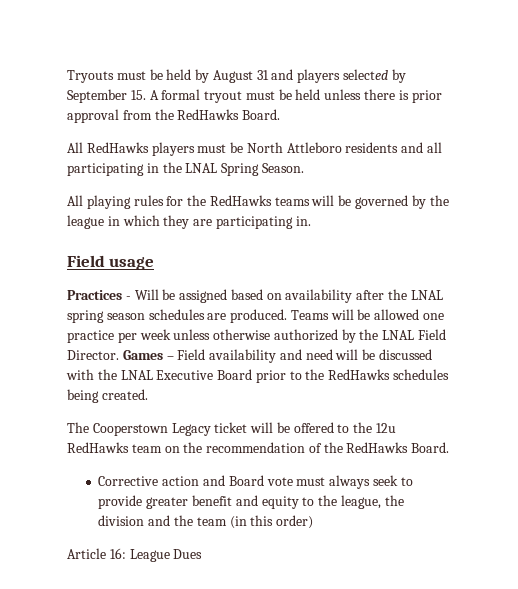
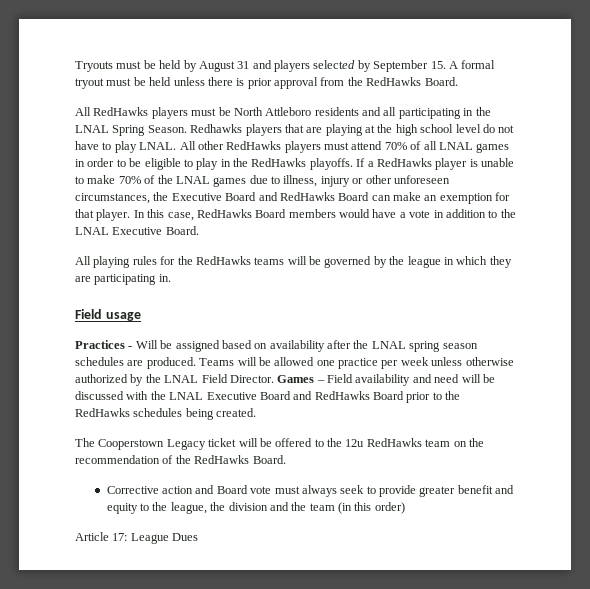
+ Redhawks players that are playing at the high school level do not have to play LNAL. All other RedHawks players must attend 70% of all LNAL games in order to be eligible to play in the RedHawks playoffs. If a RedHawks player is unable to make 70% of the LNAL games due to illness, injury or other unforeseen circumstances, the Executive Board and RedHawks Board can make an exemption for that player. In this case, RedHawks Board members would have a vote in addition to the LNAL Executive Board.
- Games – Field availability and need will be discussed with the LNAL Executive Board prior to the RedHawks schedules being created.
+ Games – Field availability and need will be discussed with the LNAL Executive Board and RedHawks Board prior to the RedHawks schedules being created.
- Article 16: League Dues
+ Article 17: League Dues

